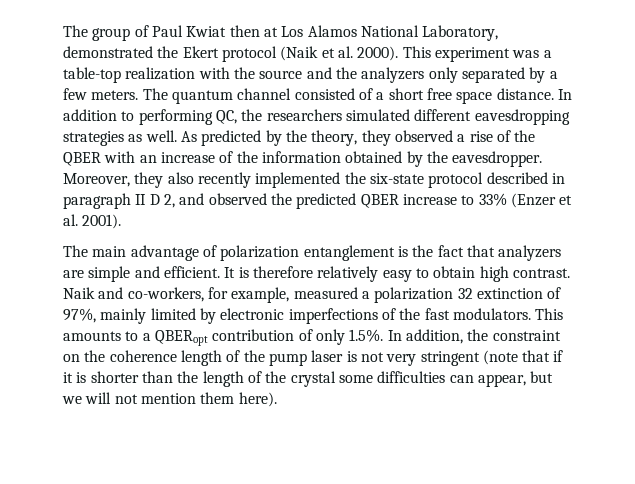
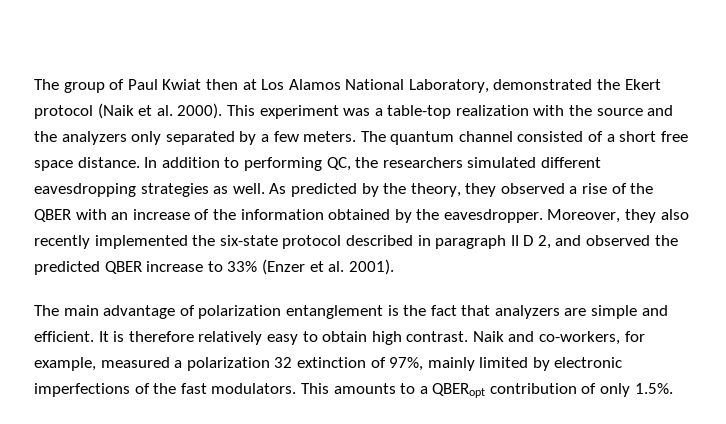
- This amounts to a QBERopt contribution of only 1.5%. In addition, the constraint on the coherence length of the pump laser is not very stringent (note that if it is shorter than the length of the crystal some difficulties can appear, but we will not mention them here).
+ This amounts to a QBERopt contribution of only 1.5%.

